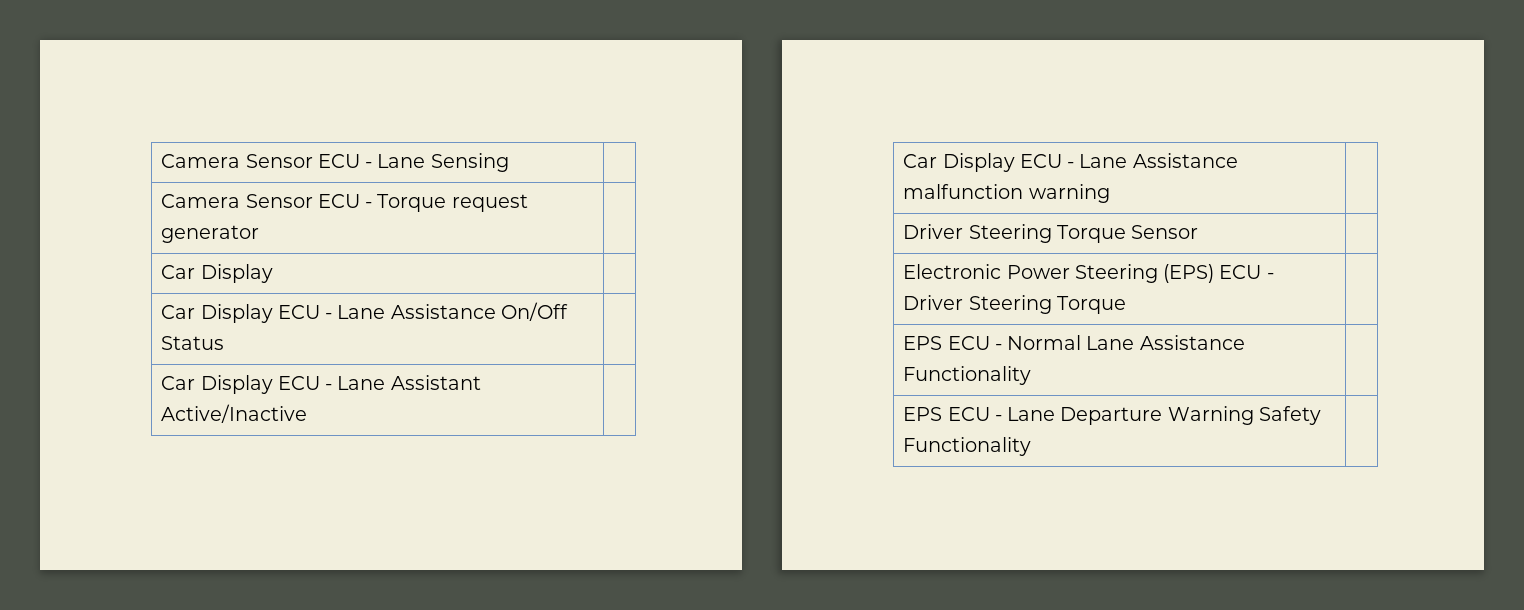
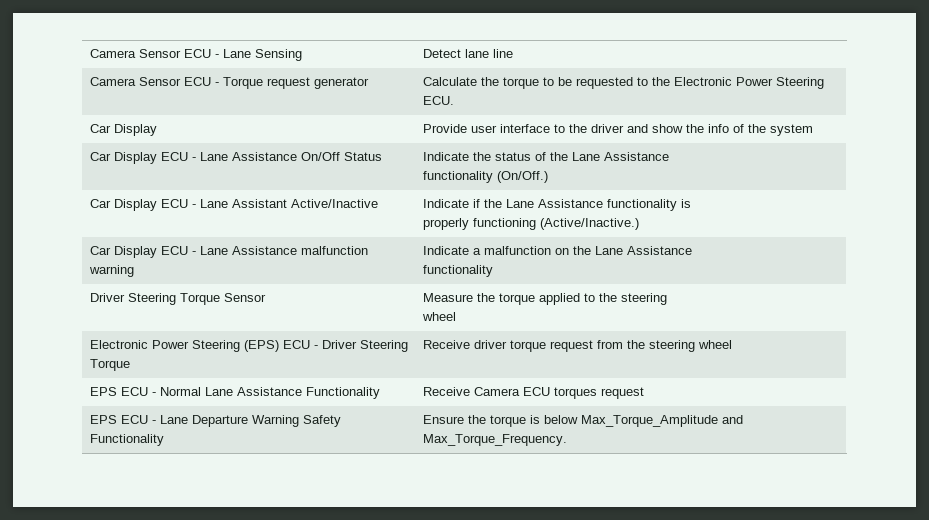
- Camera Sensor ECU - Lane Sensing |
+ Camera Sensor ECU - Lane Sensing | Detect lane line
- Camera Sensor ECU - Torque request generator |
- Car Display |
+ Camera Sensor ECU - Torque request generator | Calculate the torque to be requested to the Electronic Power Steering ECU.
+ Car Display | Provide user interface to the driver and show the info of the system
- Car Display ECU - Lane Assistance On/Off Status |
+ Car Display ECU - Lane Assistance On/Off Status | Indicate the status of the Lane Assistance
+ functionality (On/Off.)
- Car Display ECU - Lane Assistant Active/Inactive |
+ Car Display ECU - Lane Assistant Active/Inactive | Indicate if the Lane Assistance functionality is
+ properly functioning (Active/Inactive.)
- Car Display ECU - Lane Assistance malfunction warning |
- Driver Steering Torque Sensor |
+ Car Display ECU - Lane Assistance malfunction warning | Indicate a malfunction on the Lane Assistance
+ functionality
+ Driver Steering Torque Sensor | Measure the torque applied to the steering
+ wheel
- Electronic Power Steering (EPS) ECU - Driver Steering Torque |
+ Electronic Power Steering (EPS) ECU - Driver Steering Torque | Receive driver torque request from the steering wheel
- EPS ECU - Normal Lane Assistance Functionality |
+ EPS ECU - Normal Lane Assistance Functionality | Receive Camera ECU torques request
- EPS ECU - Lane Departure Warning Safety Functionality |
+ EPS ECU - Lane Departure Warning Safety Functionality | Ensure the torque is below Max_Torque_Amplitude and Max_Torque_Frequency.

